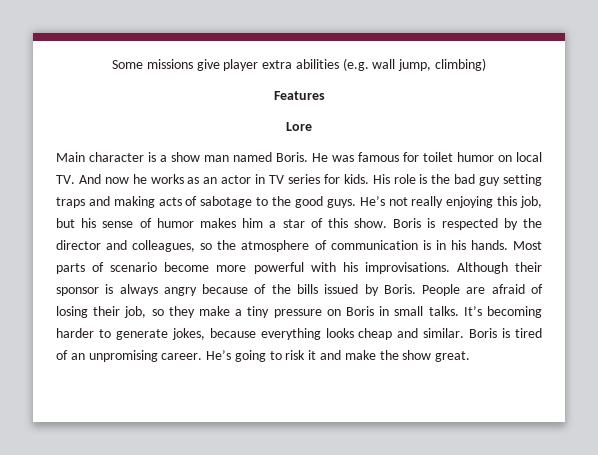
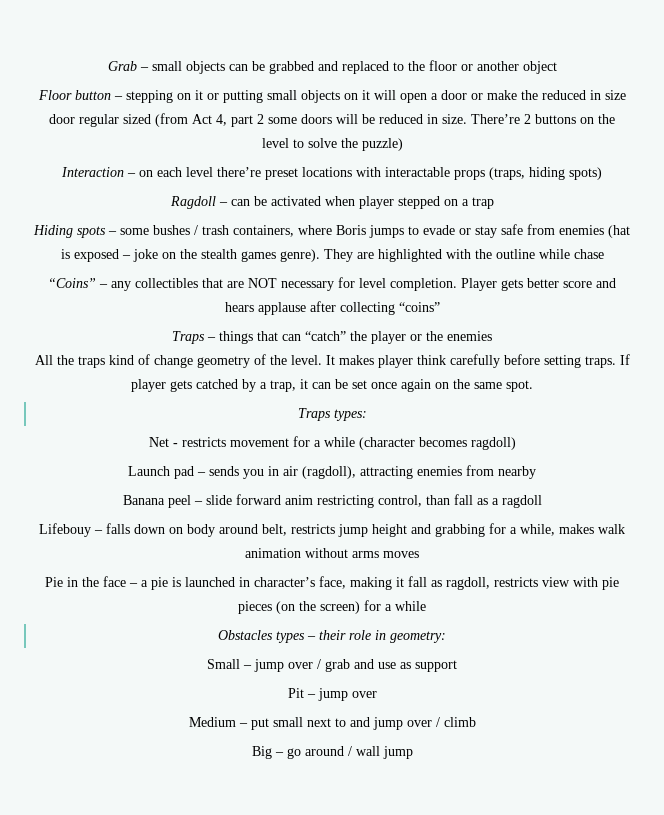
- Some missions give player extra abilities (e.g. wall jump, climbing)
- Features
- Lore
- Main character is a show man named Boris. He was famous for toilet humor on local TV. And now he works as an actor in TV series for kids. His role is the bad guy setting traps and making acts of sabotage to the good guys. He’s not really enjoying this job, but his sense of humor makes him a star of this show. Boris is respected by the director and colleagues, so the atmosphere of communication is in his hands. Most parts of scenario become more powerful with his improvisations. Although their sponsor is always angry because of the bills issued by Boris. People are afraid of losing their job, so they make a tiny pressure on Boris in small talks. It’s becoming harder to generate jokes, because everything looks cheap and similar. Boris is tired of an unpromising career. He’s going to risk it and make the show great.
+ Grab – small objects can be grabbed and replaced to the floor or another object
+ Floor button – stepping on it or putting small objects on it will open a door or make the reduced in size door regular sized (from Act 4, part 2 some doors will be reduced in size. There’re 2 buttons on the level to solve the puzzle)
+ Interaction – on each level there’re preset locations with interactable props (traps, hiding spots)
+ Ragdoll – can be activated when player stepped on a trap
+ Hiding spots – some bushes / trash containers, where Boris jumps to evade or stay safe from enemies (hat is exposed – joke on the stealth games genre). They are highlighted with the outline while chase
+ “Coins” – any collectibles that are NOT necessary for level completion. Player gets better score and hears applause after collecting “coins”
+ Traps – things that can “catch” the player or the enemies
+ All the traps kind of change geometry of the level. It makes player think carefully before setting traps. If player gets catched by a trap, it can be set once again on the same spot.
+ Traps types:
+ Net - restricts movement for a while (character becomes ragdoll)
+ Launch pad – sends you in air (ragdoll), attracting enemies from nearby
+ Banana peel – slide forward anim restricting control, than fall as a ragdoll
+ Lifebouy – falls down on body around belt, restricts jump height and grabbing for a while, makes walk animation without arms moves
+ Pie in the face – a pie is launched in character’s face, making it fall as ragdoll, restricts view with pie pieces (on the screen) for a while
+ Obstacles types – their role in geometry:
+ Small – jump over / grab and use as support
+ Pit – jump over
+ Medium – put small next to and jump over / climb
+ Big – go around / wall jump

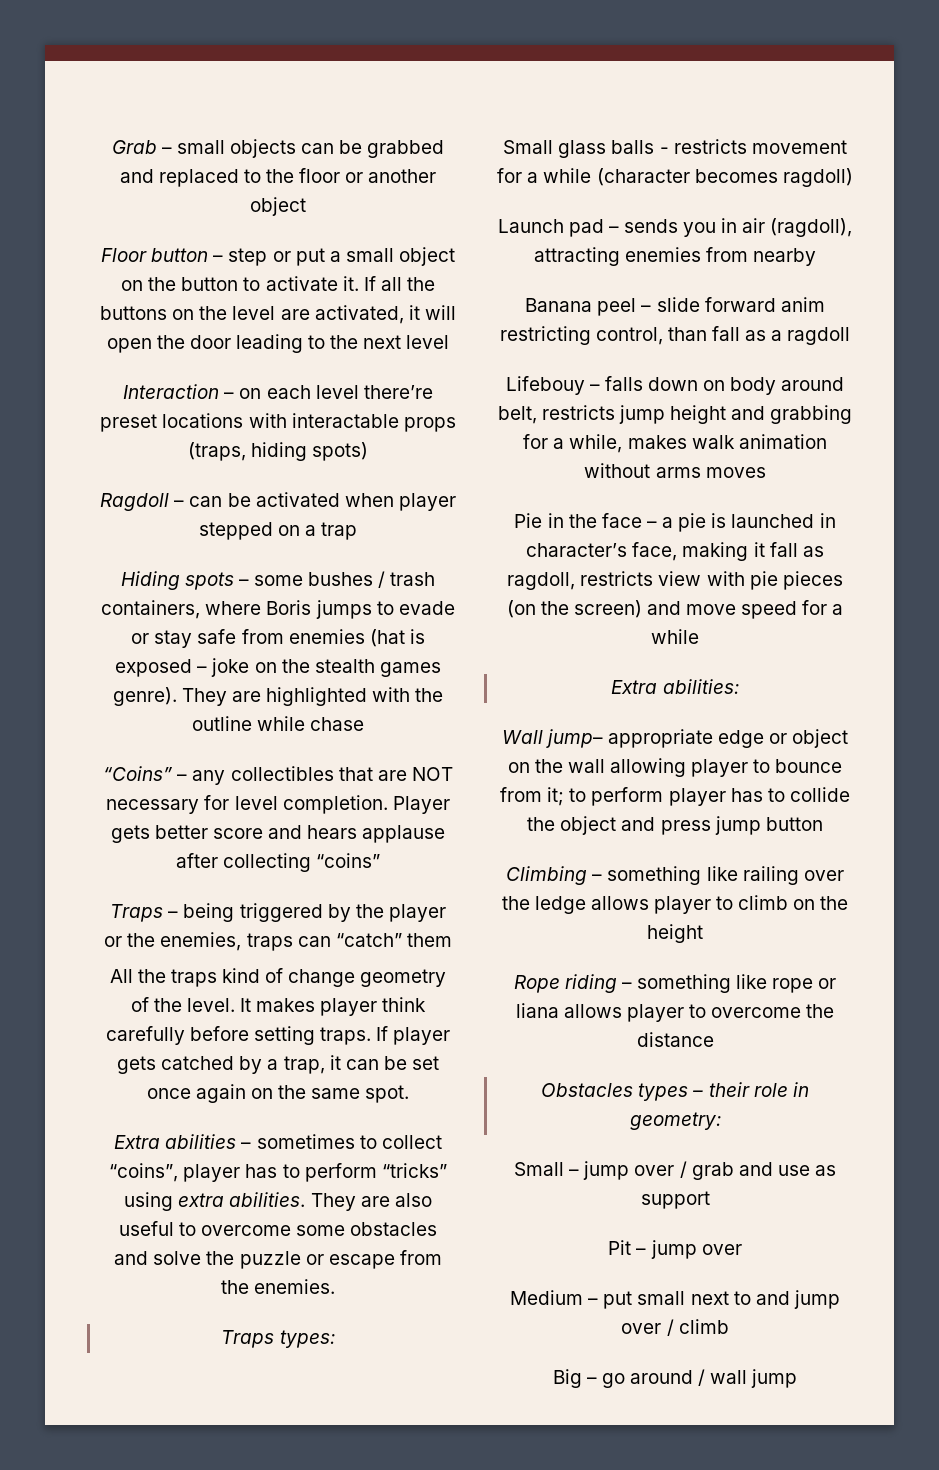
- Floor button – stepping on it or putting small objects on it will open a door or make the reduced in size door regular sized (from Act 4, part 2 some doors will be reduced in size. There’re 2 buttons on the level to solve the puzzle)
+ Floor button – step or put a small object on the button to activate it. If all the buttons on the level are activated, it will open the door leading to the next level
- Traps – things that can “catch” the player or the enemies
+ Traps – being triggered by the player or the enemies, traps can “catch” them
+ Extra abilities – sometimes to collect “coins”, player has to perform “tricks” using extra abilities. They are also useful to overcome some obstacles and solve the puzzle or escape from the enemies.
- Net - restricts movement for a while (character becomes ragdoll)
+ Small glass balls - restricts movement for a while (character becomes ragdoll)
- Pie in the face – a pie is launched in character’s face, making it fall as ragdoll, restricts view with pie pieces (on the screen) for a while
+ Pie in the face – a pie is launched in character’s face, making it fall as ragdoll, restricts view with pie pieces (on the screen) and move speed for a while
+ Extra abilities:
+ Wall jump– appropriate edge or object on the wall allowing player to bounce from it; to perform player has to collide the object and press jump button
+ Climbing – something like railing over the ledge allows player to climb on the height
+ Rope riding – something like rope or liana allows player to overcome the distance

